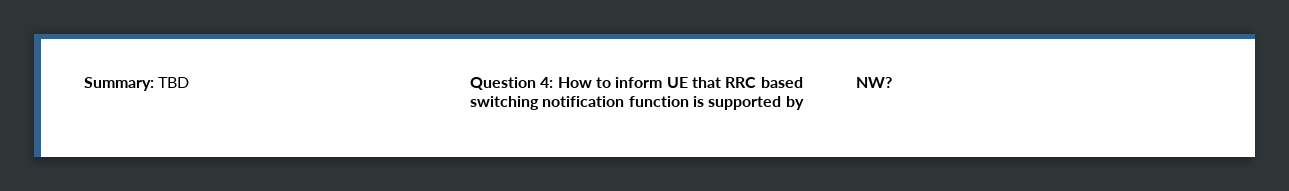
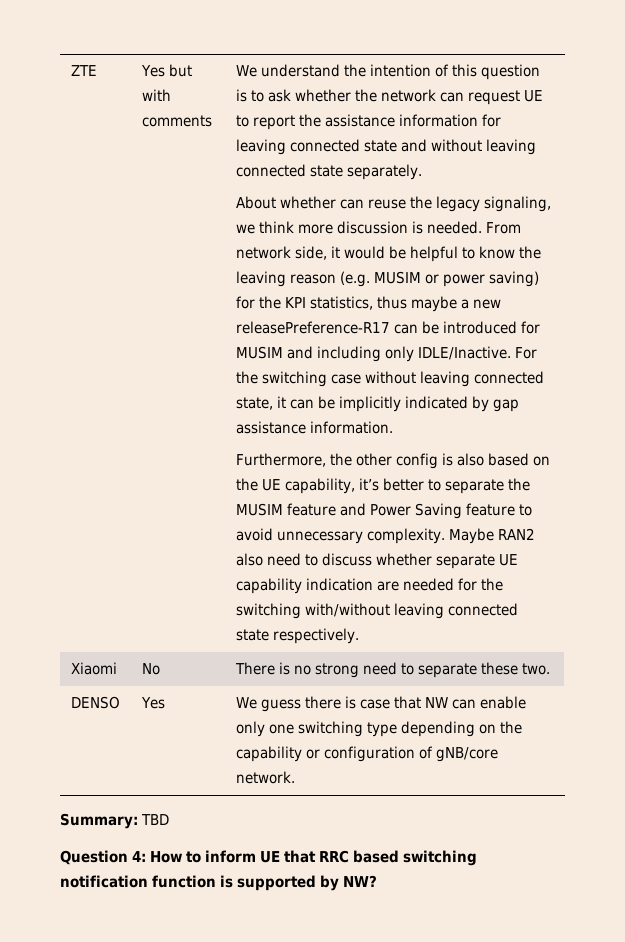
+ ZTE | Yes but with comments | We understand the intention of this question is to ask whether the network can request UE to report the assistance information for leaving connected state and without leaving connected state separately.
+ About whether can reuse the legacy signaling, we think more discussion is needed. From network side, it would be helpful to know the leaving reason (e.g. MUSIM or power saving) for the KPI statistics, thus maybe a new releasePreference-R17 can be introduced for MUSIM and including only IDLE/Inactive. For the switching case without leaving connected state, it can be implicitly indicated by gap assistance information.
+ Furthermore, the other config is also based on the UE capability, it’s better to separate the MUSIM feature and Power Saving feature to avoid unnecessary complexity. Maybe RAN2 also need to discuss whether separate UE capability indication are needed for the switching with/without leaving connected state respectively.
+ Xiaomi | No | There is no strong need to separate these two.
+ DENSO | Yes | We guess there is case that NW can enable only one switching type depending on the capability or configuration of gNB/core network.

